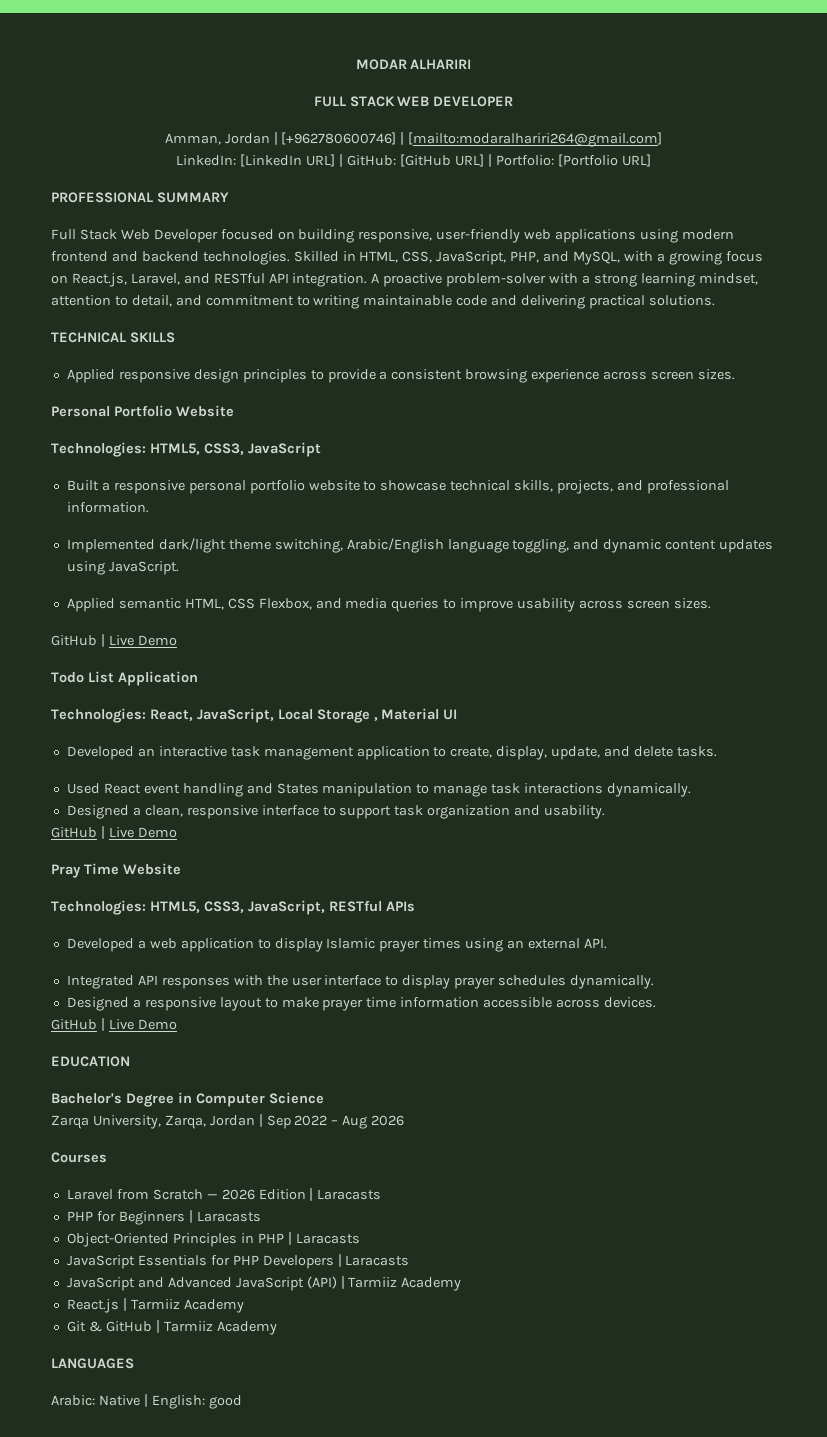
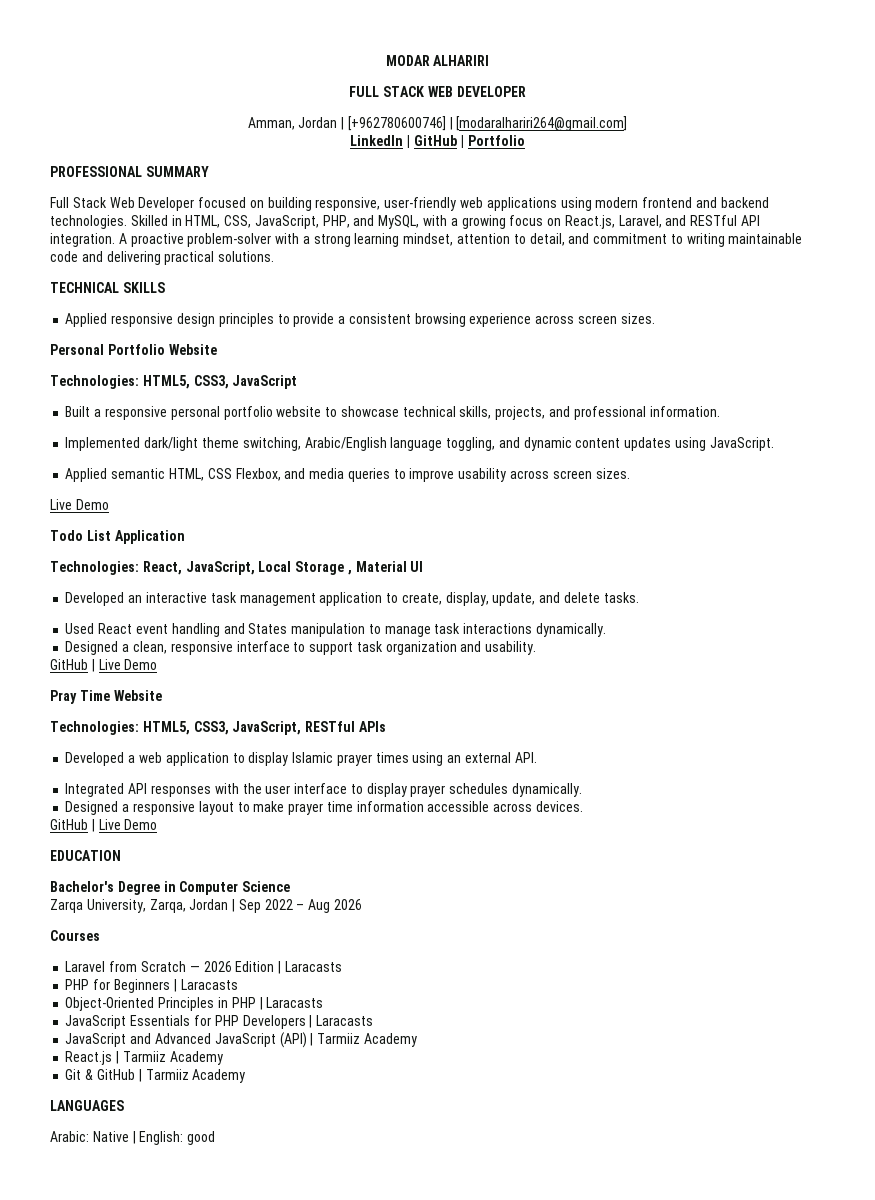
- Amman, Jordan | [+962780600746] | [mailto:modaralhariri264@gmail.com]
- LinkedIn: [LinkedIn URL] | GitHub: [GitHub URL] | Portfolio: [Portfolio URL]
+ Amman, Jordan | [+962780600746] | [modaralhariri264@gmail.com]
+ LinkedIn | GitHub | Portfolio
  Applied semantic HTML, CSS Flexbox, and media queries to improve usability across screen sizes.
- GitHub | Live Demo
+ Live Demo

